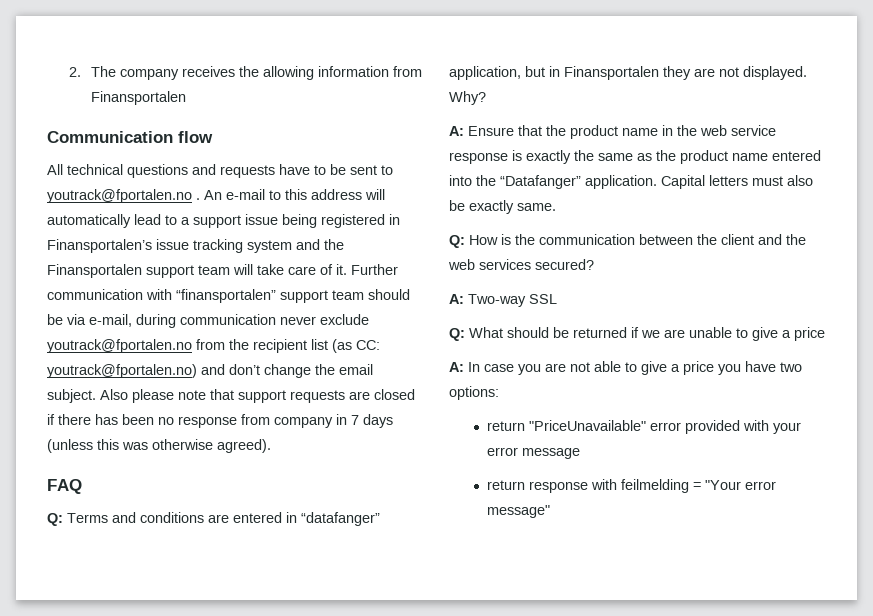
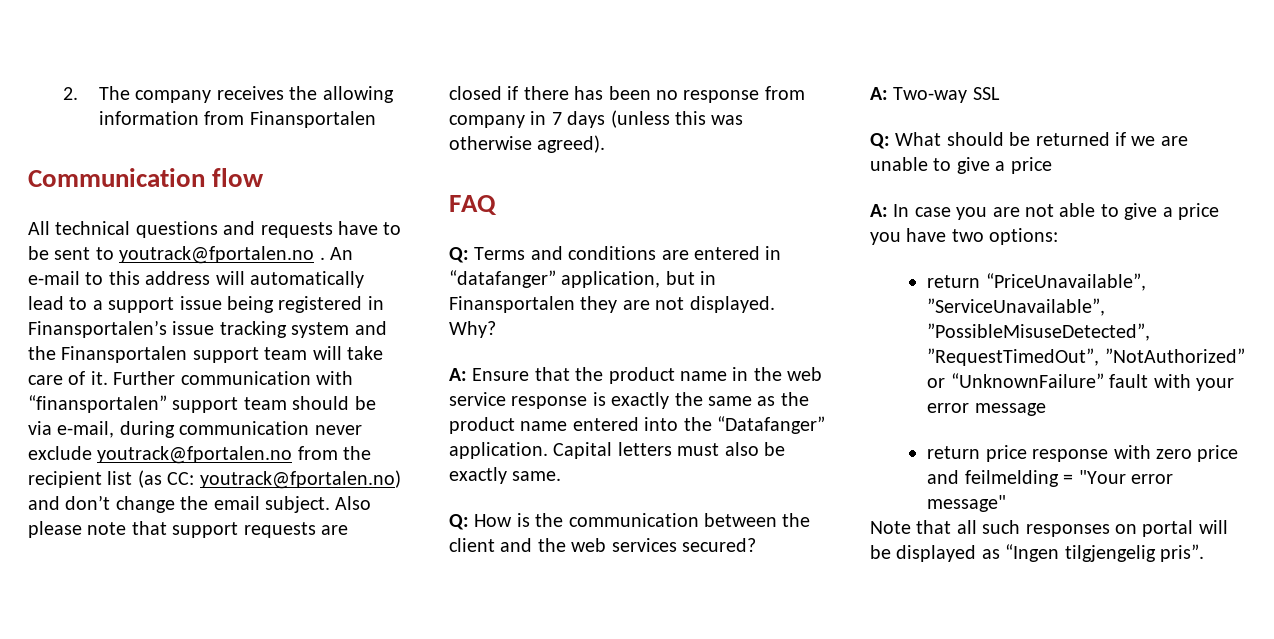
- return "PriceUnavailable" error provided with your error message
+ return “PriceUnavailable”, ”ServiceUnavailable”, ”PossibleMisuseDetected”, ”RequestTimedOut”, ”NotAuthorized” or “UnknownFailure” fault with your error message
- return response with feilmelding = "Your error message"
+ return price response with zero price and feilmelding = "Your error message"
+ Note that all such responses on portal will be displayed as “Ingen tilgjengelig pris”.

